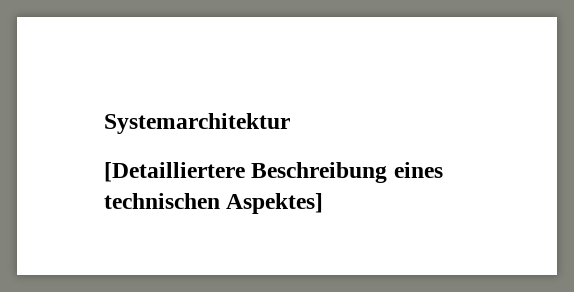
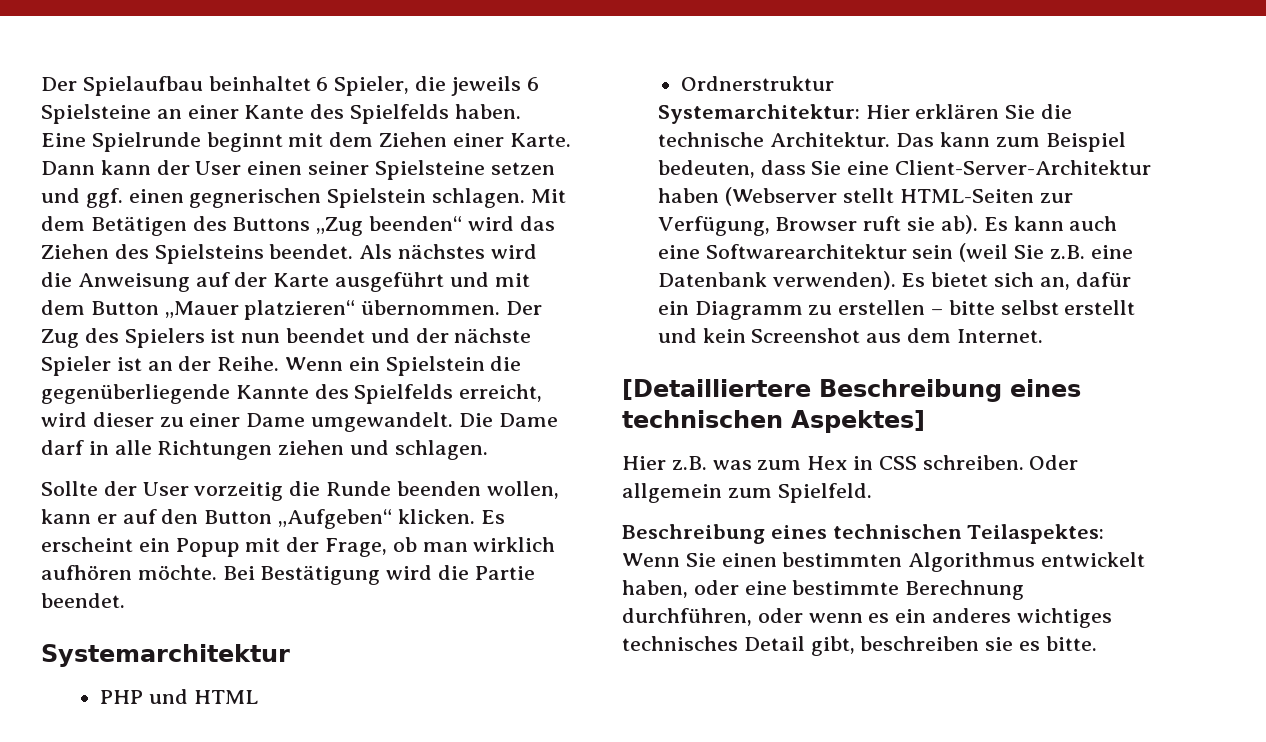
+ Der Spielaufbau beinhaltet 6 Spieler, die jeweils 6 Spielsteine an einer Kante des Spielfelds haben. Eine Spielrunde beginnt mit dem Ziehen einer Karte. Dann kann der User einen seiner Spielsteine setzen und ggf. einen gegnerischen Spielstein schlagen. Mit dem Betätigen des Buttons „Zug beenden“ wird das Ziehen des Spielsteins beendet. Als nächstes wird die Anweisung auf der Karte ausgeführt und mit dem Button „Mauer platzieren“ übernommen. Der Zug des Spielers ist nun beendet und der nächste Spieler ist an der Reihe. Wenn ein Spielstein die gegenüberliegende Kannte des Spielfelds erreicht, wird dieser zu einer Dame umgewandelt. Die Dame darf in alle Richtungen ziehen und schlagen.
+ Sollte der User vorzeitig die Runde beenden wollen, kann er auf den Button „Aufgeben“ klicken. Es erscheint ein Popup mit der Frage, ob man wirklich aufhören möchte. Bei Bestätigung wird die Partie beendet.
  Systemarchitektur
+ PHP und HTML
+ Ordnerstruktur
+ Systemarchitektur: Hier erklären Sie die technische Architektur. Das kann zum Beispiel bedeuten, dass Sie eine Client-Server-Architektur haben (Webserver stellt HTML-Seiten zur Verfügung, Browser ruft sie ab). Es kann auch eine Softwarearchitektur sein (weil Sie z.B. eine Datenbank verwenden). Es bietet sich an, dafür ein Diagramm zu erstellen – bitte selbst erstellt und kein Screenshot aus dem Internet.
+ Hier z.B. was zum Hex in CSS schreiben. Oder allgemein zum Spielfeld.
+ Beschreibung eines technischen Teilaspektes: Wenn Sie einen bestimmten Algorithmus entwickelt haben, oder eine bestimmte Berechnung durchführen, oder wenn es ein anderes wichtiges technisches Detail gibt, beschreiben sie es bitte.

